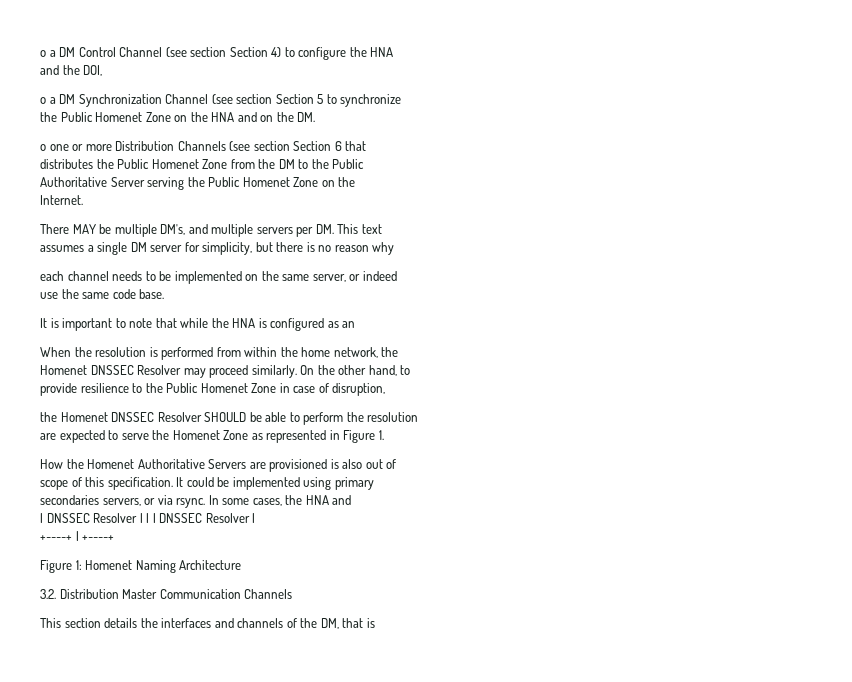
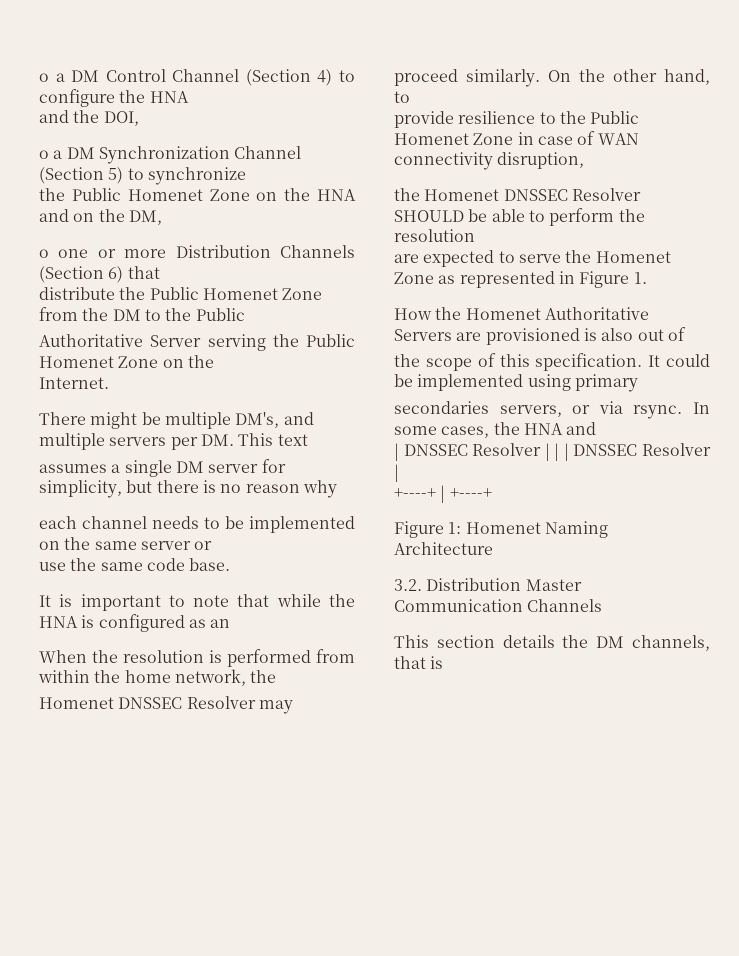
- o a DM Control Channel (see section Section 4) to configure the HNA
+ o a DM Control Channel (Section 4) to configure the HNA
- o a DM Synchronization Channel (see section Section 5 to synchronize
+ o a DM Synchronization Channel (Section 5) to synchronize
- the Public Homenet Zone on the HNA and on the DM.
+ the Public Homenet Zone on the HNA and on the DM,
- o one or more Distribution Channels (see section Section 6 that
+ o one or more Distribution Channels (Section 6) that
- distributes the Public Homenet Zone from the DM to the Public
+ distribute the Public Homenet Zone from the DM to the Public
- There MAY be multiple DM's, and multiple servers per DM. This text
+ There might be multiple DM's, and multiple servers per DM. This text
- each channel needs to be implemented on the same server, or indeed
+ each channel needs to be implemented on the same server or
- provide resilience to the Public Homenet Zone in case of disruption,
+ provide resilience to the Public Homenet Zone in case of WAN connectivity disruption,
- scope of this specification.
+ the scope of this specification.
- This section details the interfaces and channels of the DM, that is
+ This section details the DM channels, that is

